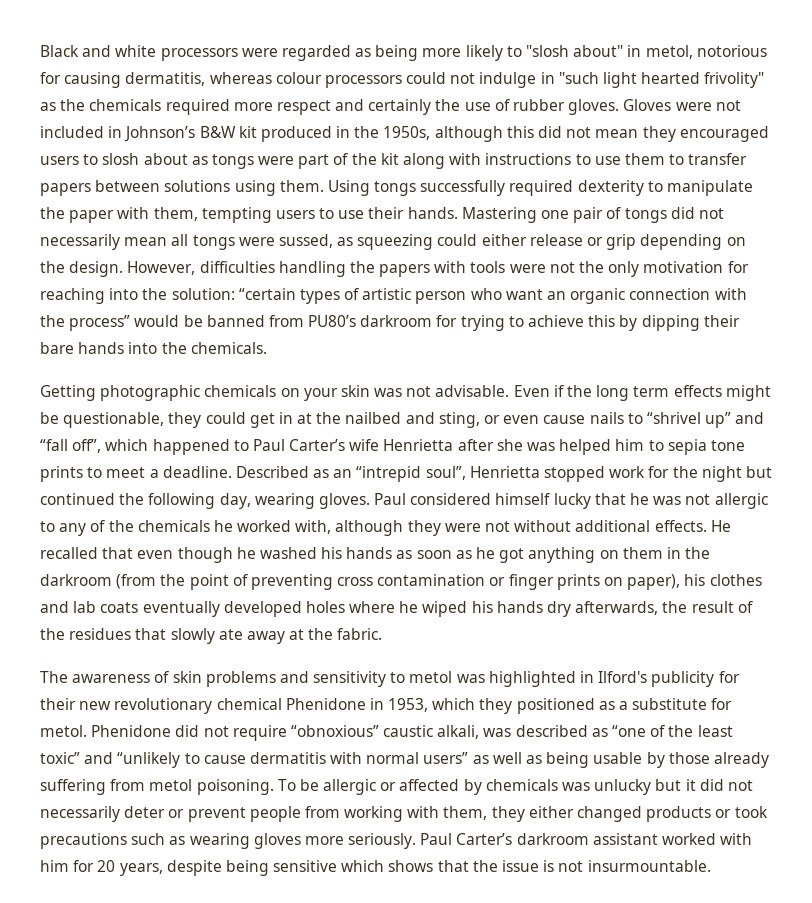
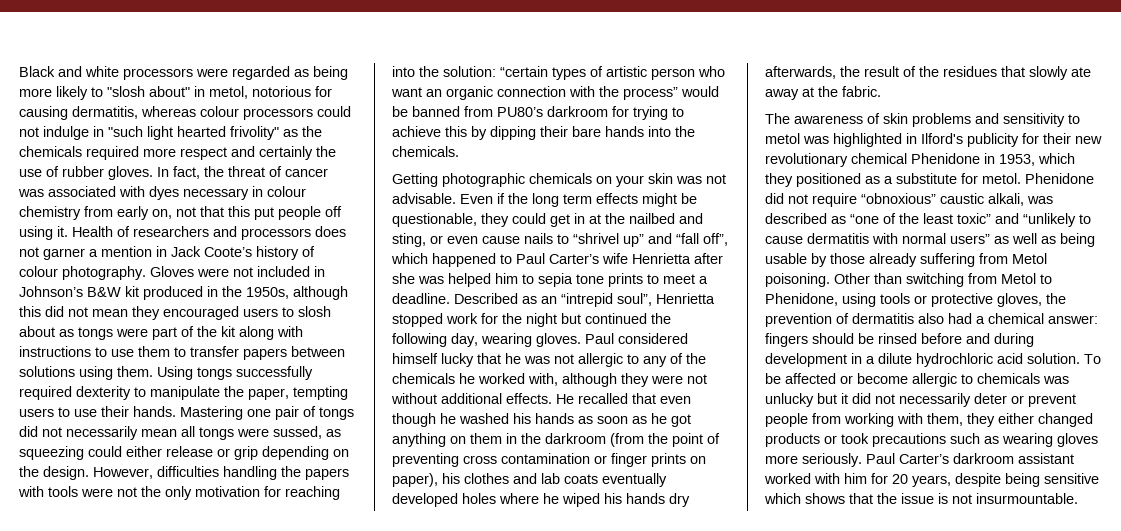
+ In fact, the threat of cancer was associated with dyes necessary in colour chemistry from early on, not that this put people off using it. Health of researchers and processors does not garner a mention in Jack Coote’s history of colour photography.
- Using tongs successfully required dexterity to manipulate the paper with them, tempting users to use their hands.
+ Using tongs successfully required dexterity to manipulate the paper, tempting users to use their hands.
- Phenidone did not require “obnoxious” caustic alkali, was described as “one of the least toxic” and “unlikely to cause dermatitis with normal users” as well as being usable by those already suffering from metol poisoning. To be allergic or affected by chemicals was unlucky but it did not necessarily deter or prevent people from working with them, they either changed products or took precautions such as wearing gloves more seriously.
+ Phenidone did not require “obnoxious” caustic alkali, was described as “one of the least toxic” and “unlikely to cause dermatitis with normal users” as well as being usable by those already suffering from Metol poisoning. Other than switching from Metol to Phenidone, using tools or protective gloves, the prevention of dermatitis also had a chemical answer: fingers should be rinsed before and during development in a dilute hydrochloric acid solution. To be affected or become allergic to chemicals was unlucky but it did not necessarily deter or prevent people from working with them, they either changed products or took precautions such as wearing gloves more seriously.

